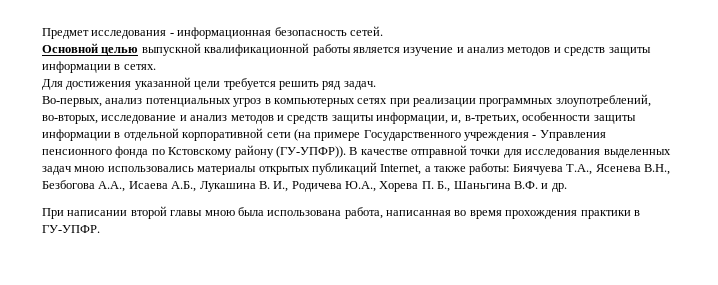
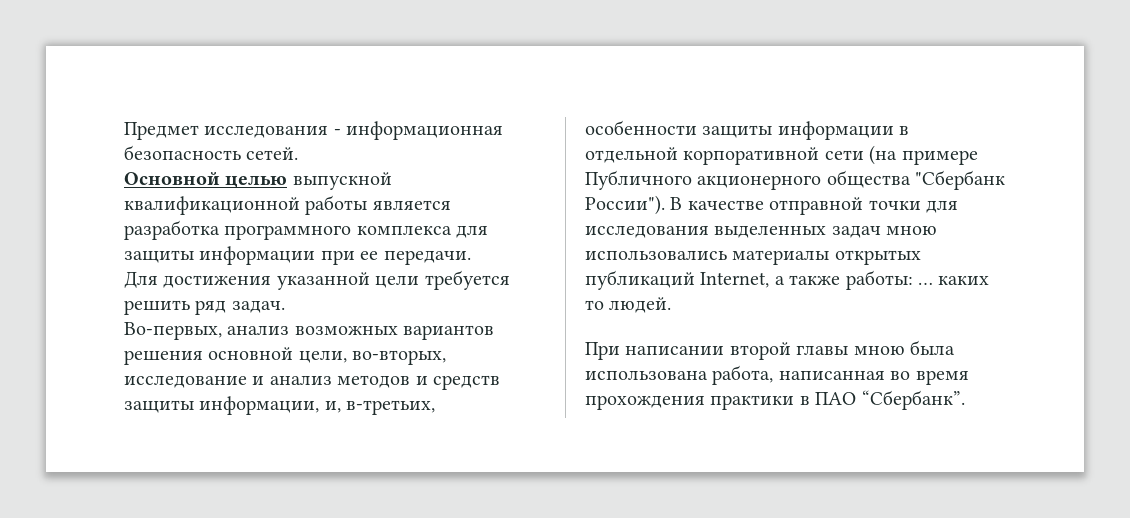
- Основной целью выпускной квалификационной работы является изучение и анализ методов и средств защиты информации в сетях.
+ Основной целью выпускной квалификационной работы является разработка программного комплекса для защиты информации при ее передачи.
- Во-первых, анализ потенциальных угроз в компьютерных сетях при реализации программных злоупотреблений, во-вторых, исследование и анализ методов и средств защиты информации, и, в-третьих, особенности защиты информации в отдельной корпоративной сети (на примере Государственного учреждения - Управления пенсионного фонда по Кстовскому району (ГУ-УПФР)).
+ Во-первых, анализ возможных вариантов решения основной цели, во-вторых, исследование и анализ методов и средств защиты информации, и, в-третьих, особенности защиты информации в отдельной корпоративной сети (на примере Публичного акционерного общества "Сбербанк России").
- В качестве отправной точки для исследования выделенных задач мною использовались материалы открытых публикаций Internet, а также работы: Биячуева Т.А., Ясенева В.Н., Безбогова А.А., Исаева А.Б., Лукашина В. И., Родичева Ю.А., Хорева П. Б., Шаньгина В.Ф. и др.
+ В качестве отправной точки для исследования выделенных задач мною использовались материалы открытых публикаций Internet, а также работы: … каких то людей.
- При написании второй главы мною была использована работа, написанная во время прохождения практики в ГУ-УПФР.
+ При написании второй главы мною была использована работа, написанная во время прохождения практики в ПАО “Сбербанк”.

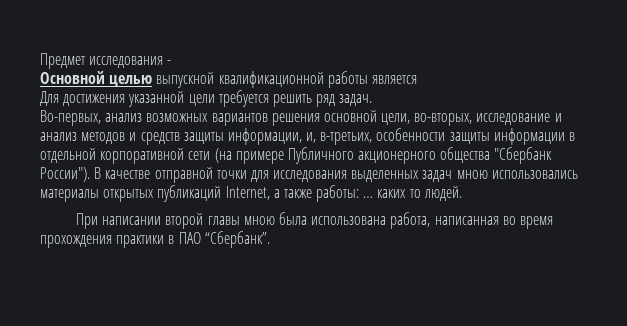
- Предмет исследования - информационная безопасность сетей.
+ Предмет исследования -
- Основной целью выпускной квалификационной работы является разработка программного комплекса для защиты информации при ее передачи.
+ Основной целью выпускной квалификационной работы является

